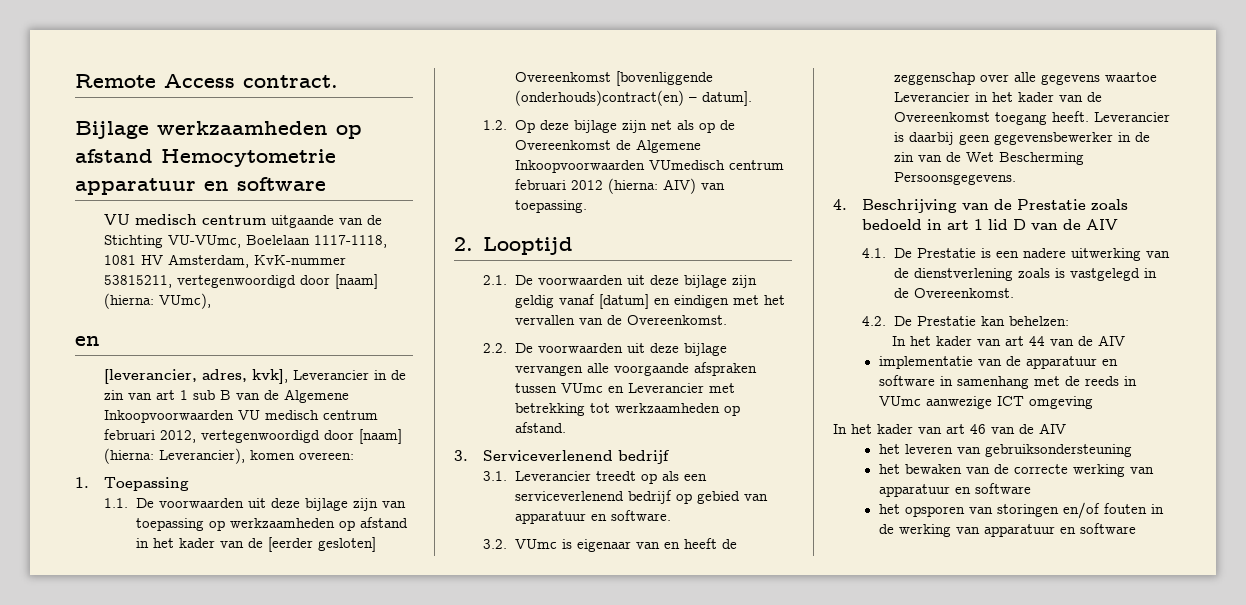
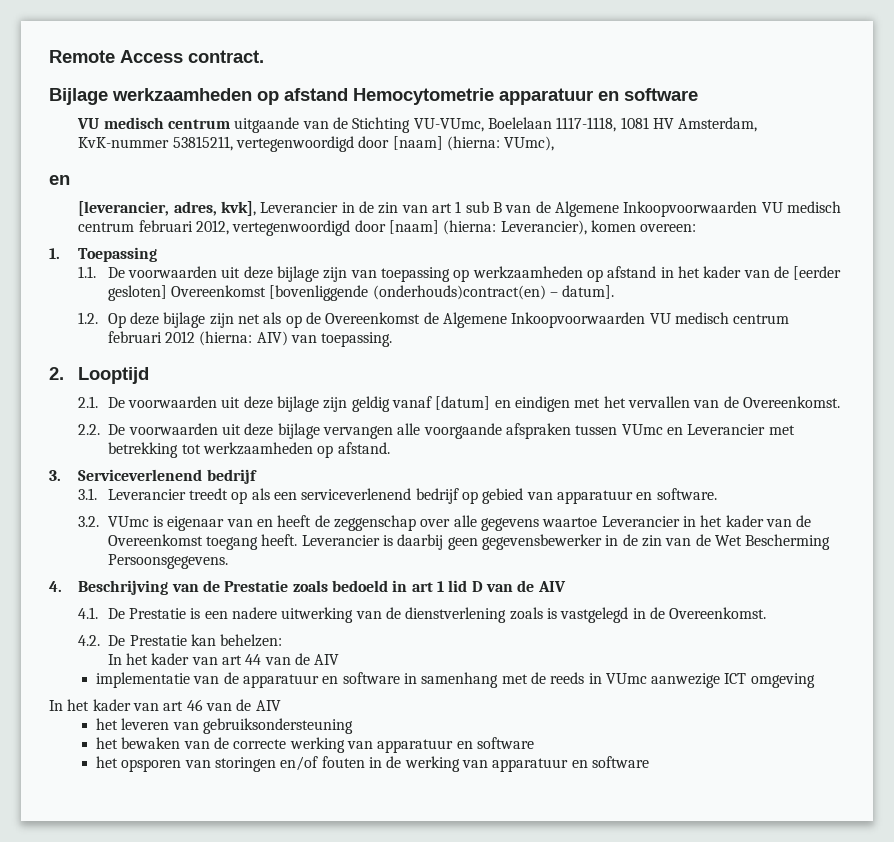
- 1.2. Op deze bijlage zijn net als op de Overeenkomst de Algemene Inkoopvoorwaarden VUmedisch centrum februari 2012 (hierna: AIV) van toepassing.
+ 1.2. Op deze bijlage zijn net als op de Overeenkomst de Algemene Inkoopvoorwaarden VU medisch centrum februari 2012 (hierna: AIV) van toepassing.

